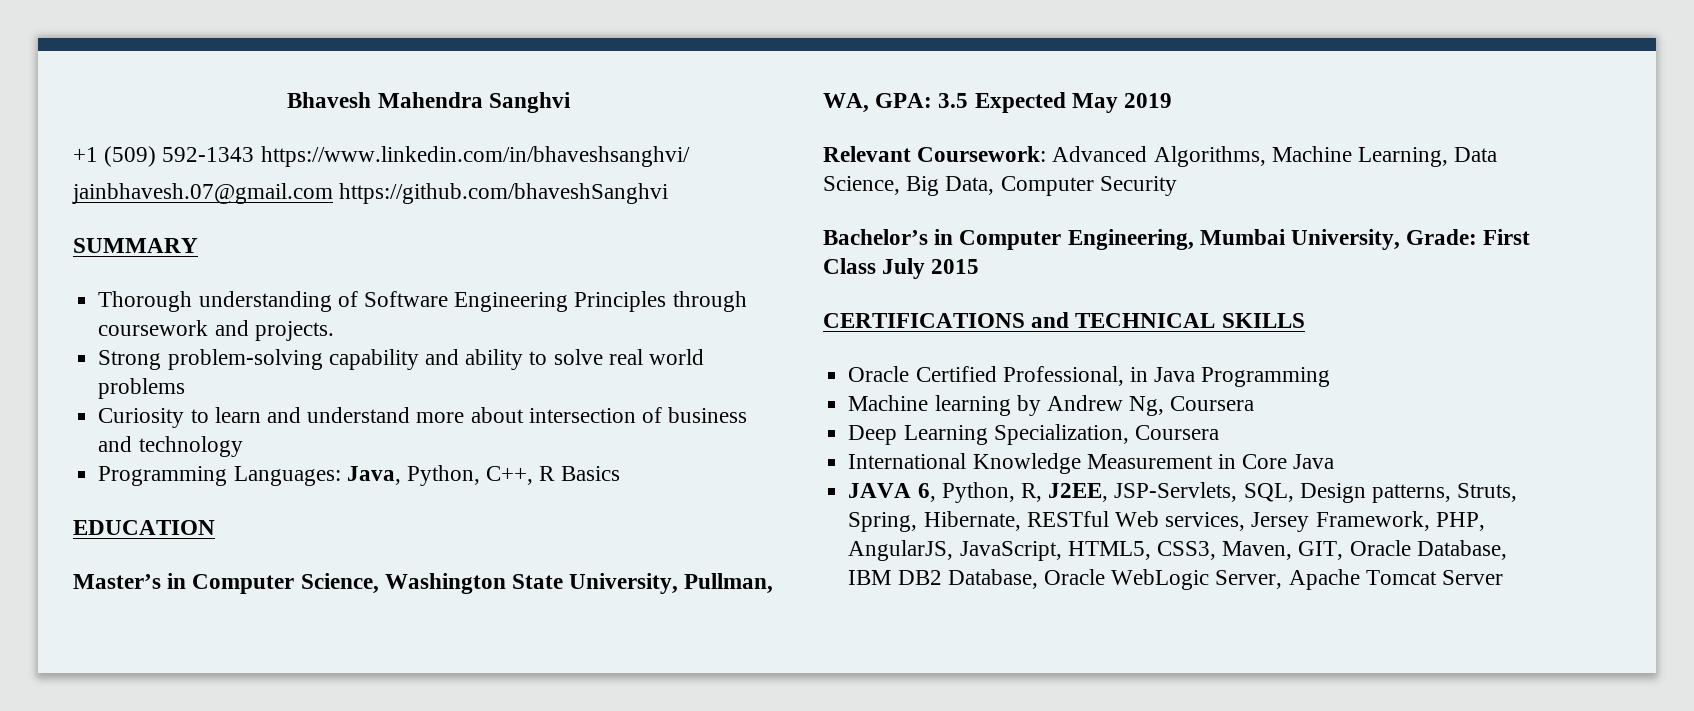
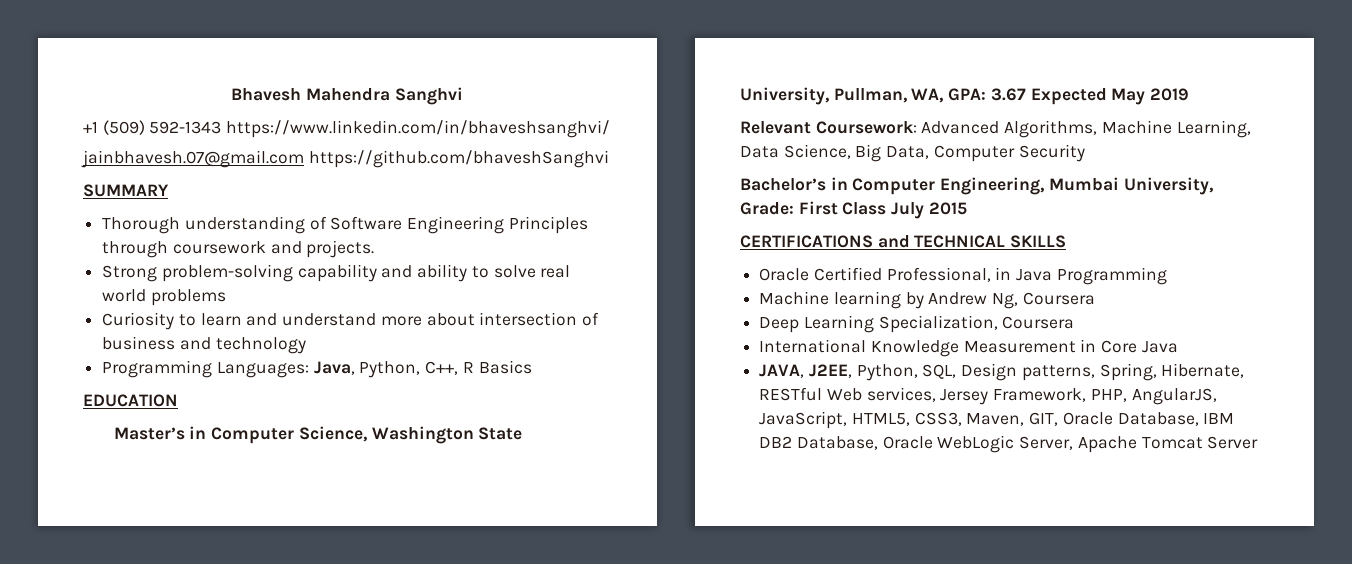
- Master’s in Computer Science, Washington State University, Pullman, WA, GPA: 3.5 Expected May 2019
+ Master’s in Computer Science, Washington State University, Pullman, WA, GPA: 3.67 Expected May 2019
- JAVA 6, Python, R, J2EE, JSP-Servlets, SQL, Design patterns, Struts, Spring, Hibernate, RESTful Web services, Jersey Framework, PHP, AngularJS, JavaScript, HTML5, CSS3, Maven, GIT, Oracle Database, IBM DB2 Database, Oracle WebLogic Server, Apache Tomcat Server
+ JAVA, J2EE, Python, SQL, Design patterns, Spring, Hibernate, RESTful Web services, Jersey Framework, PHP, AngularJS, JavaScript, HTML5, CSS3, Maven, GIT, Oracle Database, IBM DB2 Database, Oracle WebLogic Server, Apache Tomcat Server

